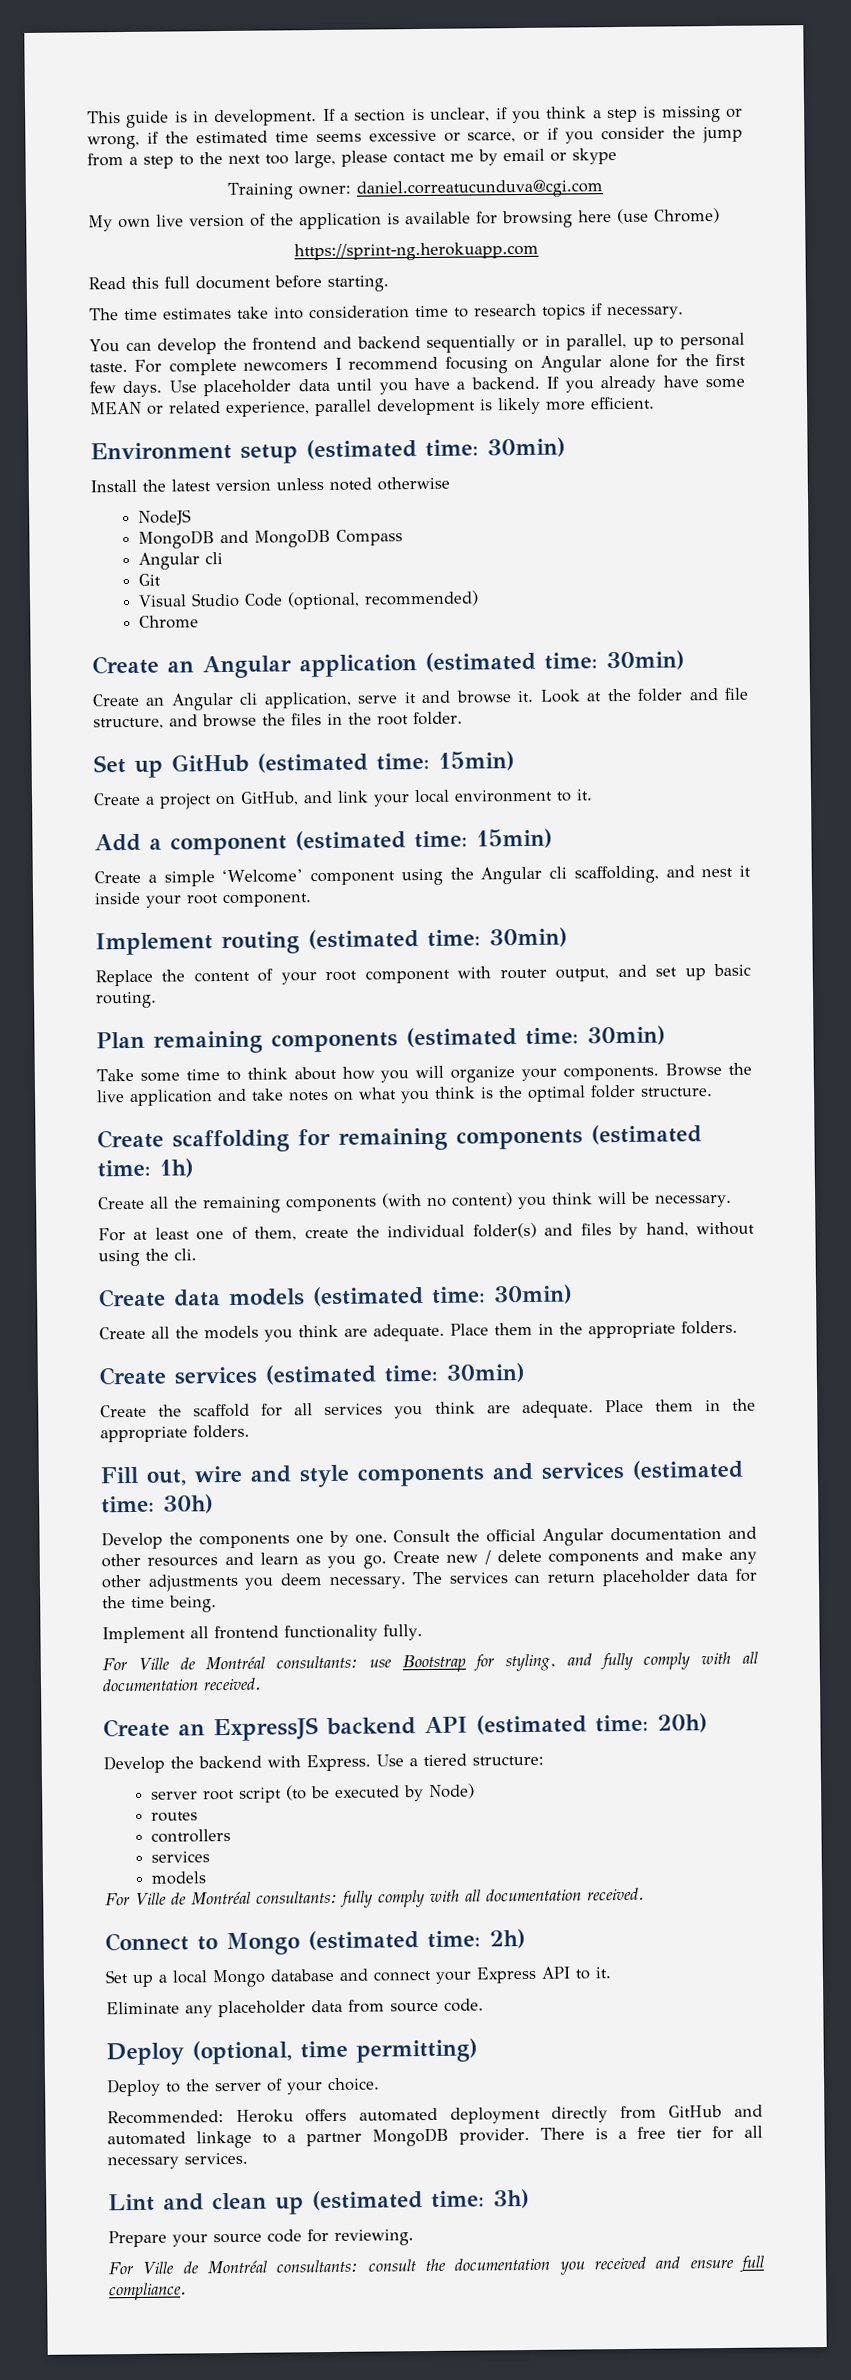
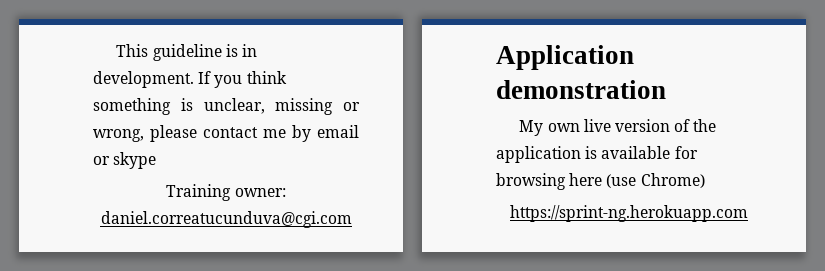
- This guide is in development.
+ This guideline is in development.
- If a section is unclear, if you think a step is missing or wrong, if the estimated time seems excessive or scarce, or if you consider the jump from a step to the next too large, please contact me by email or skype
+ If you think something is unclear, missing or wrong, please contact me by email or skype
+ Application demonstration
- Read this full document before starting.
- The time estimates take into consideration time to research topics if necessary.
- You can develop the frontend and backend sequentially or in parallel, up to personal taste. For complete newcomers I recommend focusing on Angular alone for the first few days. Use placeholder data until you have a backend. If you already have some MEAN or related experience, parallel development is likely more efficient.
- Environment setup (estimated time: 30min)
- Install the latest version unless noted otherwise
- NodeJS
- MongoDB and MongoDB Compass
- Angular cli
- Git
- Visual Studio Code (optional, recommended)
- Chrome
- Create an Angular application (estimated time: 30min)
- Create an Angular cli application, serve it and browse it. Look at the folder and file structure, and browse the files in the root folder.
- Set up GitHub (estimated time: 15min)
- Create a project on GitHub, and link your local environment to it.
- Add a component (estimated time: 15min)
- Create a simple ‘Welcome’ component using the Angular cli scaffolding, and nest it inside your root component.
- Implement routing (estimated time: 30min)
- Replace the content of your root component with router output, and set up basic routing.
- Plan remaining components (estimated time: 30min)
- Take some time to think about how you will organize your components. Browse the live application and take notes on what you think is the optimal folder structure.
- Create scaffolding for remaining components (estimated time: 1h)
- Create all the remaining components (with no content) you think will be necessary.
- For at least one of them, create the individual folder(s) and files by hand, without using the cli.
- Create data models (estimated time: 30min)
- Create all the models you think are adequate. Place them in the appropriate folders.
- Create services (estimated time: 30min)
- Create the scaffold for all services you think are adequate. Place them in the appropriate folders.
- Fill out, wire and style components and services (estimated time: 30h)
- Develop the components one by one. Consult the official Angular documentation and other resources and learn as you go. Create new / delete components and make any other adjustments you deem necessary. The services can return placeholder data for the time being.
- Implement all frontend functionality fully.
- For Ville de Montréal consultants: use Bootstrap for styling, and fully comply with all documentation received.
- Create an ExpressJS backend API (estimated time: 20h)
- Develop the backend with Express. Use a tiered structure:
- server root script (to be executed by Node)
- routes
- controllers
- services
- models
- For Ville de Montréal consultants: fully comply with all documentation received.
- Connect to Mongo (estimated time: 2h)
- Set up a local Mongo database and connect your Express API to it.
- Eliminate any placeholder data from source code.
- Deploy (optional, time permitting)
- Deploy to the server of your choice.
- Recommended: Heroku offers automated deployment directly from GitHub and automated linkage to a partner MongoDB provider. There is a free tier for all necessary services.
- Lint and clean up (estimated time: 3h)
- Prepare your source code for reviewing.
- For Ville de Montréal consultants: consult the documentation you received and ensure full compliance.

